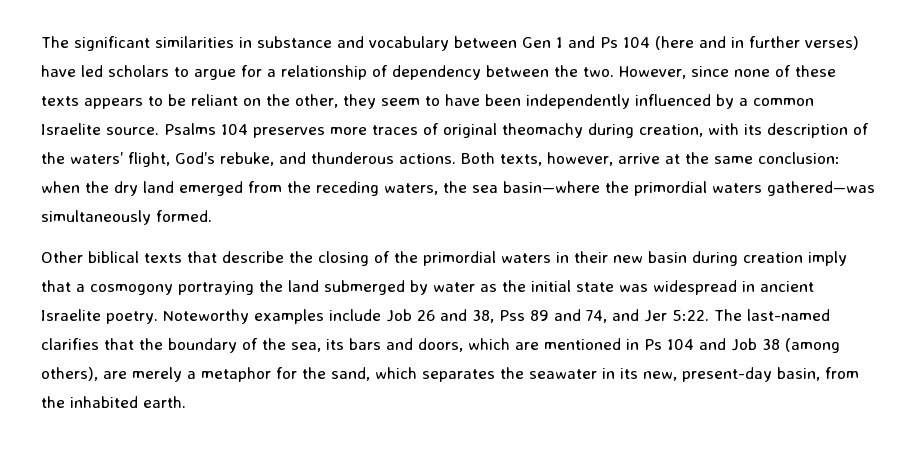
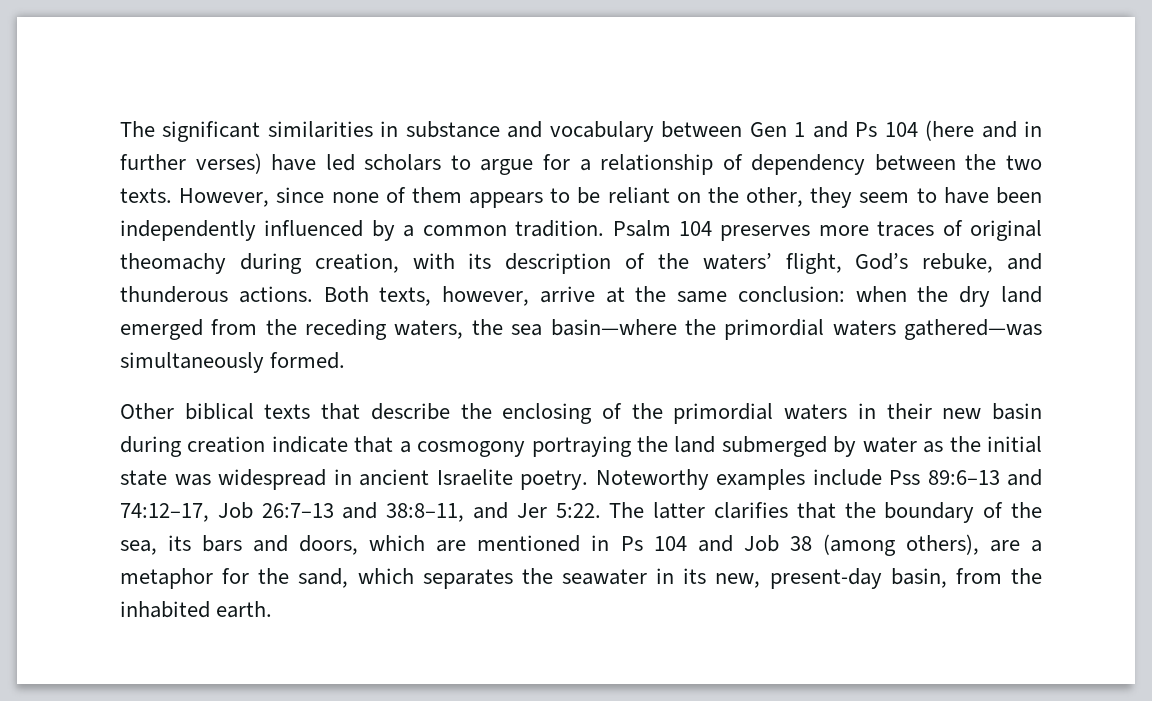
- The significant similarities in substance and vocabulary between Gen 1 and Ps 104 (here and in further verses) have led scholars to argue for a relationship of dependency between the two.
+ The significant similarities in substance and vocabulary between Gen 1 and Ps 104 (here and in further verses) have led scholars to argue for a relationship of dependency between the two texts.
- However, since none of these texts appears to be reliant on the other, they seem to have been independently influenced by a common Israelite source. Psalms 104 preserves more traces of original theomachy during creation, with its description of the waters’ flight, God’s rebuke, and thunderous actions.
+ However, since none of them appears to be reliant on the other, they seem to have been independently influenced by a common tradition. Psalm 104 preserves more traces of original theomachy during creation, with its description of the waters’ flight, God’s rebuke, and thunderous actions.
- Other biblical texts that describe the closing of the primordial waters in their new basin during creation imply that a cosmogony portraying the land submerged by water as the initial state was widespread in ancient Israelite poetry.
+ Other biblical texts that describe the enclosing of the primordial waters in their new basin during creation indicate that a cosmogony portraying the land submerged by water as the initial state was widespread in ancient Israelite poetry.
- Noteworthy examples include Job 26 and 38, Pss 89 and 74, and Jer 5:22.
+ Noteworthy examples include Pss 89:6–13 and 74:12–17, Job 26:7–13 and 38:8–11, and Jer 5:22.
- The last-named clarifies that the boundary of the sea, its bars and doors, which are mentioned in Ps 104 and Job 38 (among others), are merely a metaphor for the sand, which separates the seawater in its new, present-day basin, from the inhabited earth.
+ The latter clarifies that the boundary of the sea, its bars and doors, which are mentioned in Ps 104 and Job 38 (among others), are a metaphor for the sand, which separates the seawater in its new, present-day basin, from the inhabited earth.

